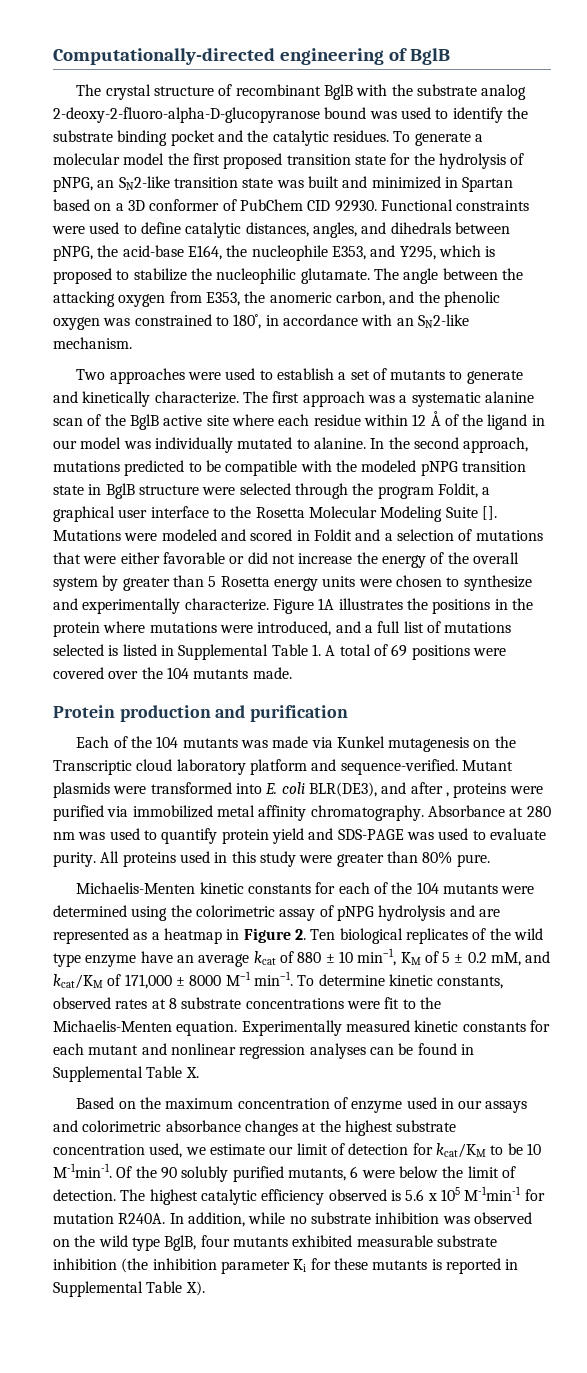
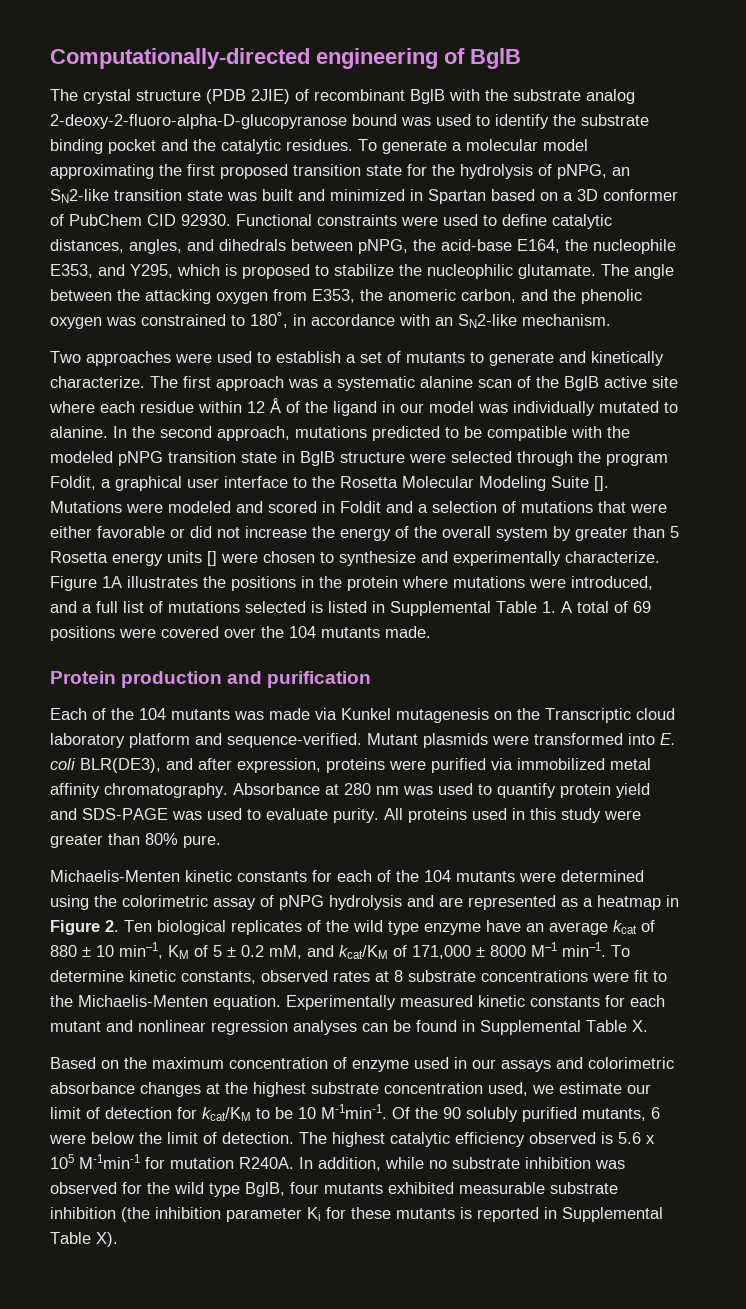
- The crystal structure of recombinant BglB with the substrate analog 2-deoxy-2-fluoro-alpha-D-glucopyranose bound was used to identify the substrate binding pocket and the catalytic residues.
+ The crystal structure (PDB 2JIE) of recombinant BglB with the substrate analog 2-deoxy-2-fluoro-alpha-D-glucopyranose bound was used to identify the substrate binding pocket and the catalytic residues.
- To generate a molecular model the first proposed transition state for the hydrolysis of pNPG, an SN2-like transition state was built and minimized in Spartan based on a 3D conformer of PubChem CID 92930.
+ To generate a molecular model approximating the first proposed transition state for the hydrolysis of pNPG, an SN2-like transition state was built and minimized in Spartan based on a 3D conformer of PubChem CID 92930.
- Mutations were modeled and scored in Foldit and a selection of mutations that were either favorable or did not increase the energy of the overall system by greater than 5 Rosetta energy units were chosen to synthesize and experimentally characterize.
+ Mutations were modeled and scored in Foldit and a selection of mutations that were either favorable or did not increase the energy of the overall system by greater than 5 Rosetta energy units [] were chosen to synthesize and experimentally characterize.
- Mutant plasmids were transformed into E. coli BLR(DE3), and after , proteins were purified via immobilized metal affinity chromatography.
+ Mutant plasmids were transformed into E. coli BLR(DE3), and after expression, proteins were purified via immobilized metal affinity chromatography.
- In addition, while no substrate inhibition was observed on the wild type BglB, four mutants exhibited measurable substrate inhibition (the inhibition parameter Ki for these mutants is reported in Supplemental Table X).
+ In addition, while no substrate inhibition was observed for the wild type BglB, four mutants exhibited measurable substrate inhibition (the inhibition parameter Ki for these mutants is reported in Supplemental Table X).

